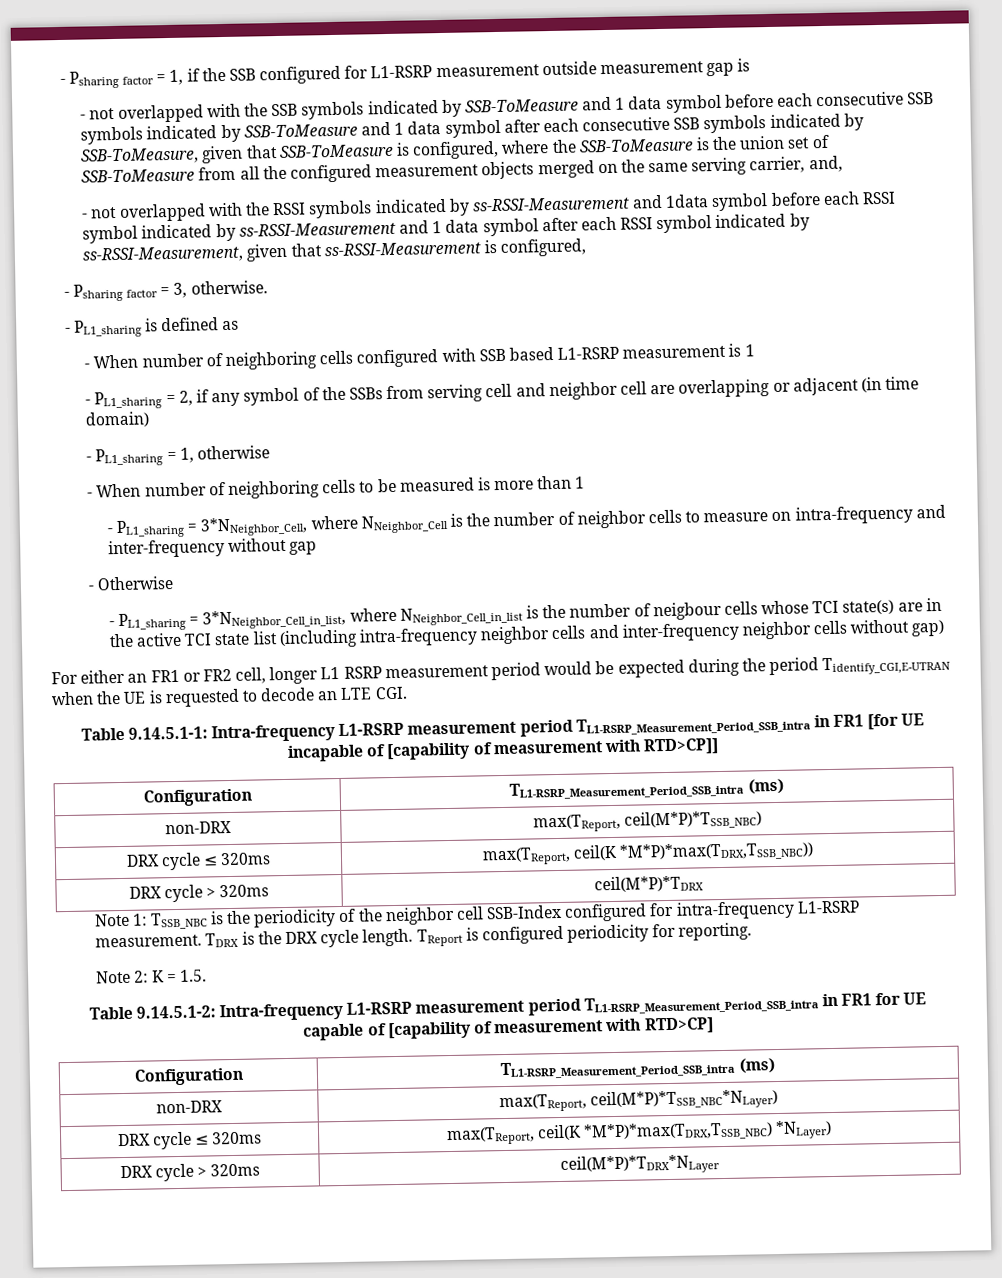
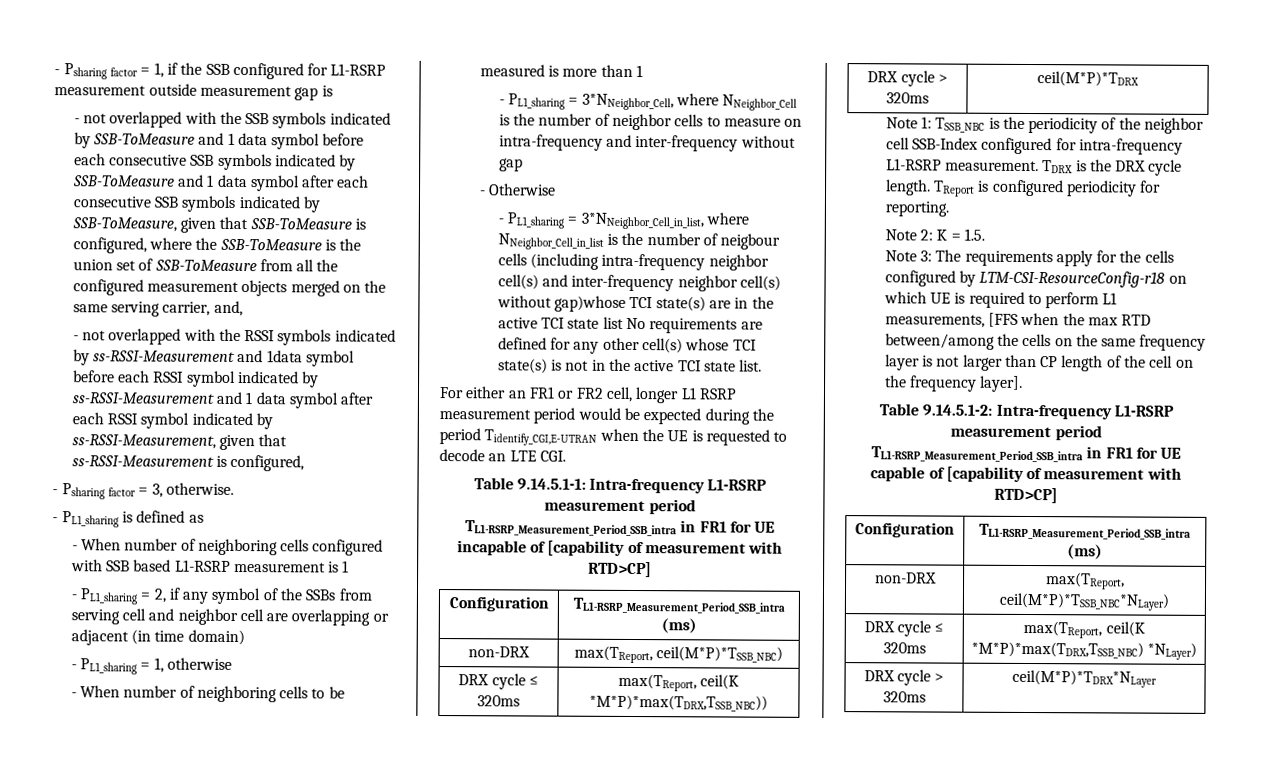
- - PL1_sharing = 3*NNeighbor_Cell_in_list, where NNeighbor_Cell_in_list is the number of neigbour cells whose TCI state(s) are in the active TCI state list (including intra-frequency neighbor cells and inter-frequency neighbor cells without gap)
+ - PL1_sharing = 3*NNeighbor_Cell_in_list, where NNeighbor_Cell_in_list is the number of neigbour cells (including intra-frequency neighbor cell(s) and inter-frequency neighbor cell(s) without gap)whose TCI state(s) are in the active TCI state list No requirements are defined for any other cell(s) whose TCI state(s) is not in the active TCI state list.
- Table 9.14.5.1-1: Intra-frequency L1-RSRP measurement period TL1-RSRP_Measurement_Period_SSB_intra in FR1 [for UE incapable of [capability of measurement with RTD>CP]]
+ Table 9.14.5.1-1: Intra-frequency L1-RSRP measurement period TL1-RSRP_Measurement_Period_SSB_intra in FR1 for UE incapable of [capability of measurement with RTD>CP]
+ Note 3: The requirements apply for the cells configured by LTM-CSI-ResourceConfig-r18 on which UE is required to perform L1 measurements, [FFS when the max RTD between/among the cells on the same frequency layer is not larger than CP length of the cell on the frequency layer].

